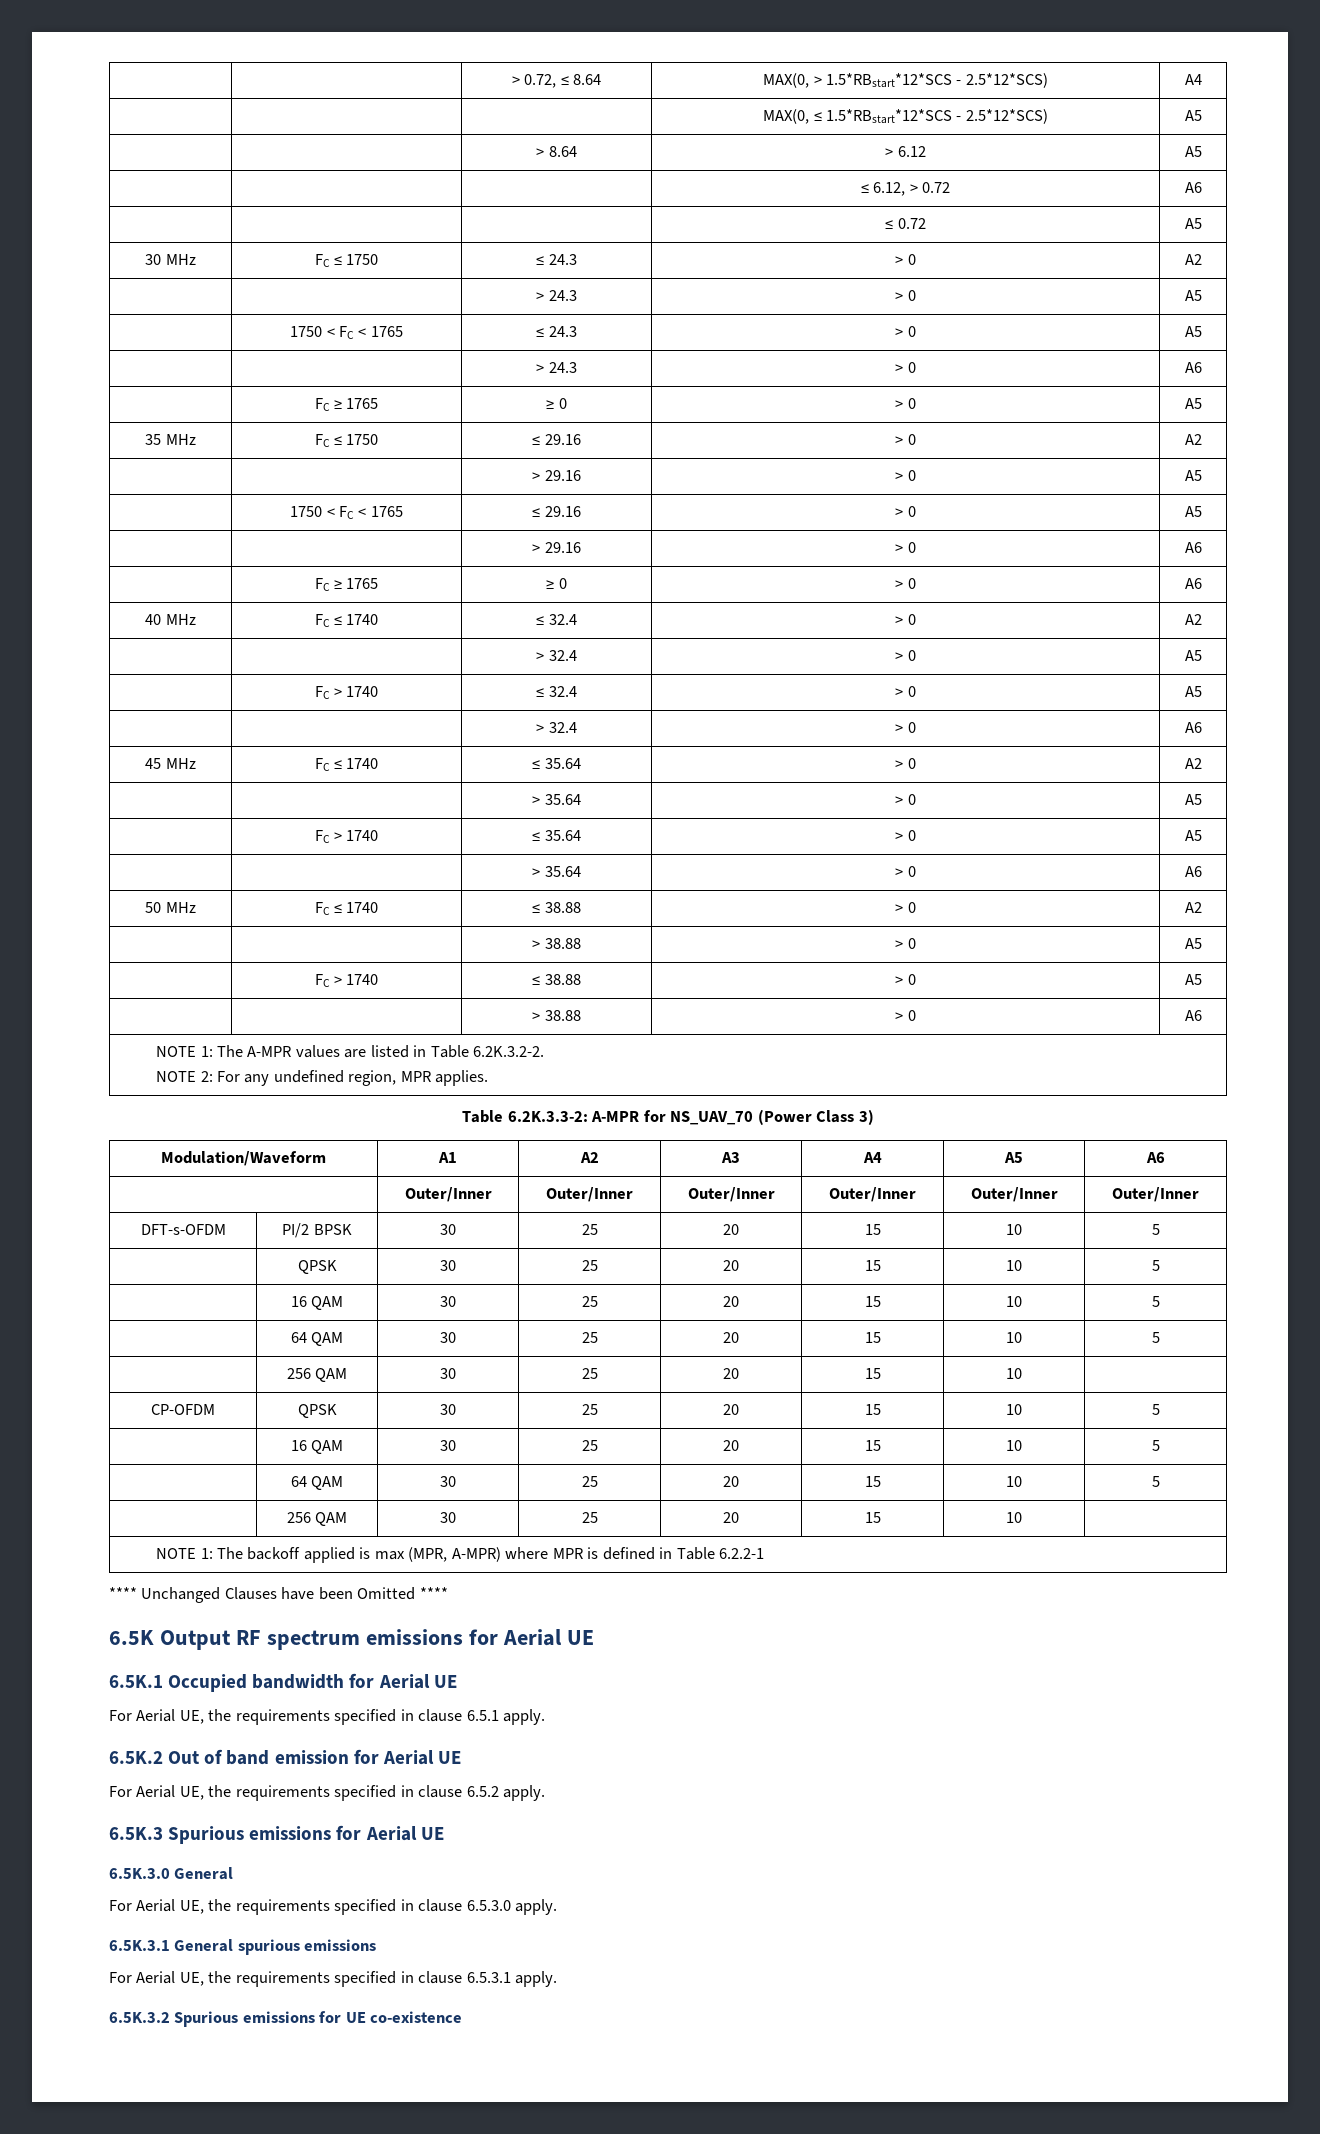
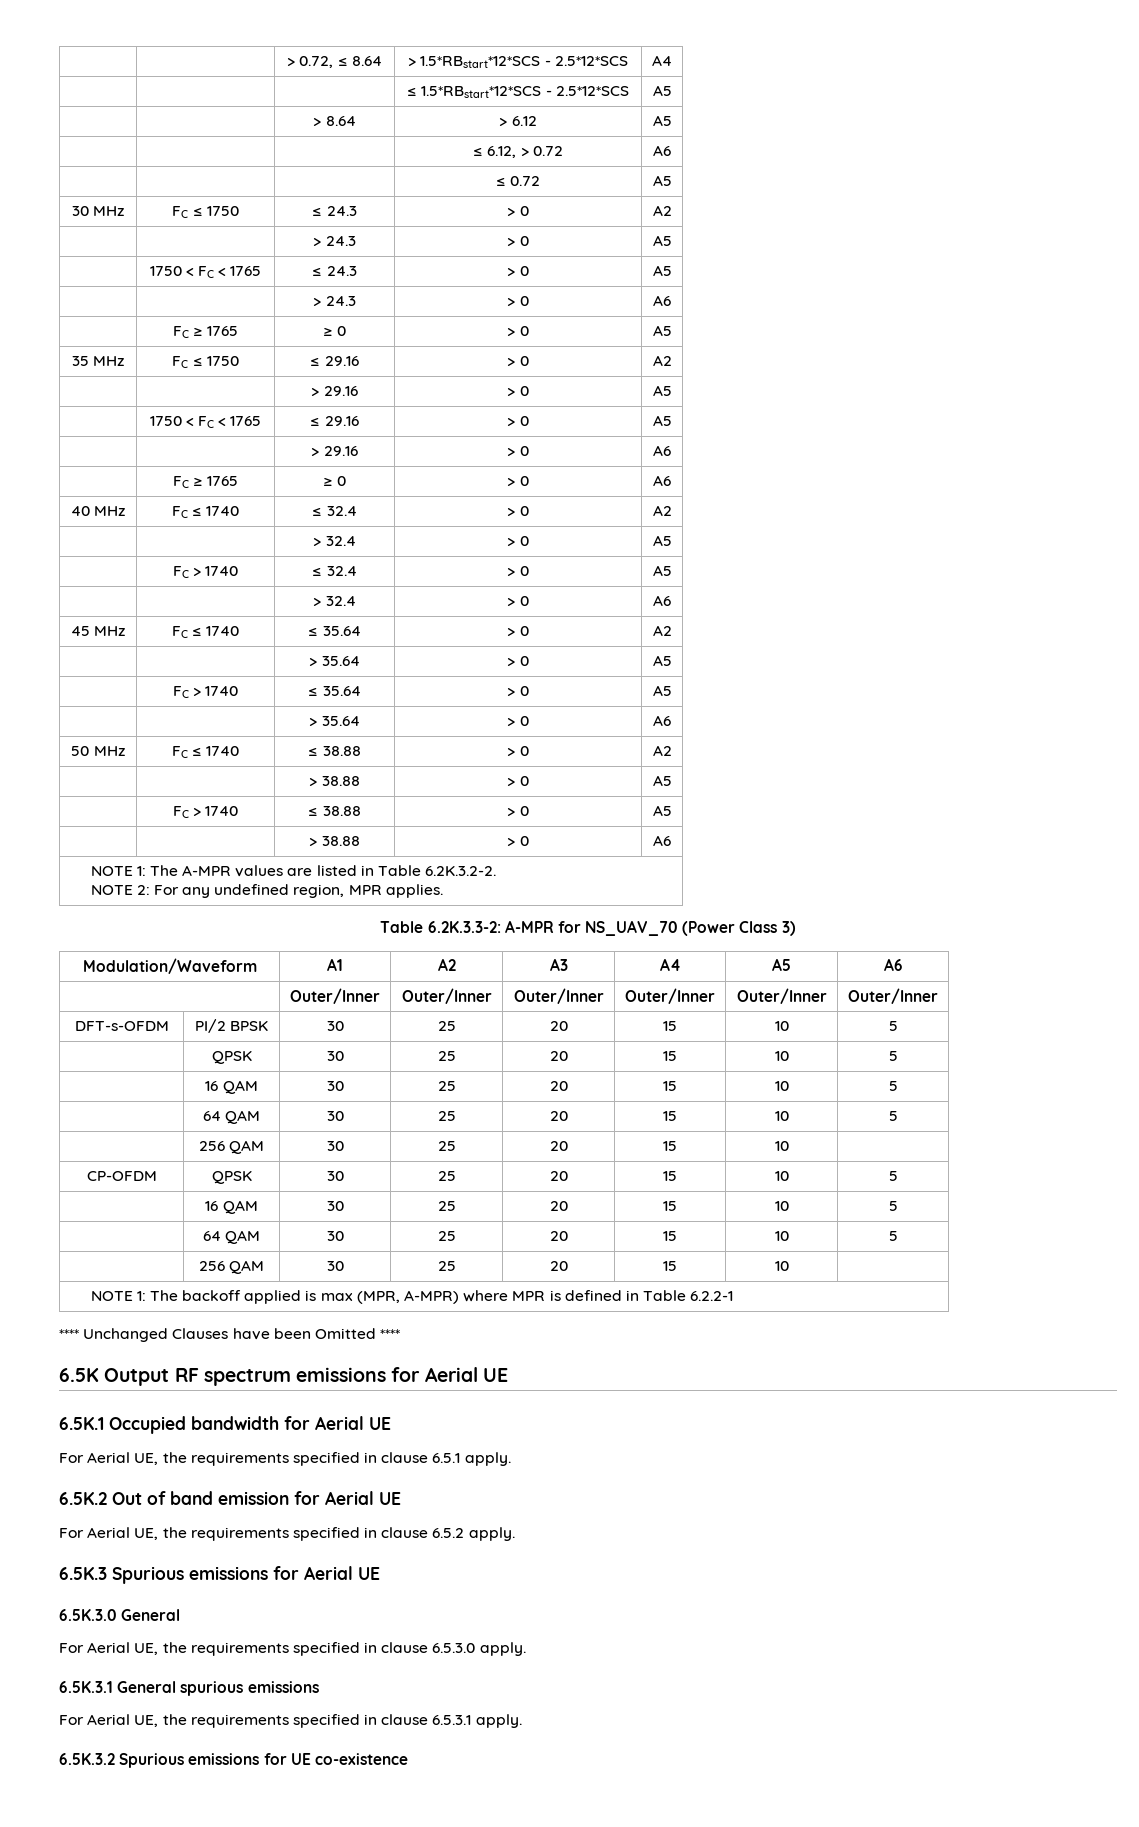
- | | > 0.72, ≤ 8.64 | MAX(0, > 1.5*RBstart*12*SCS - 2.5*12*SCS) | A4
+ | | > 0.72, ≤ 8.64 | > 1.5*RBstart*12*SCS - 2.5*12*SCS | A4
- | | | MAX(0, ≤ 1.5*RBstart*12*SCS - 2.5*12*SCS) | A5
+ | | | ≤ 1.5*RBstart*12*SCS - 2.5*12*SCS | A5

